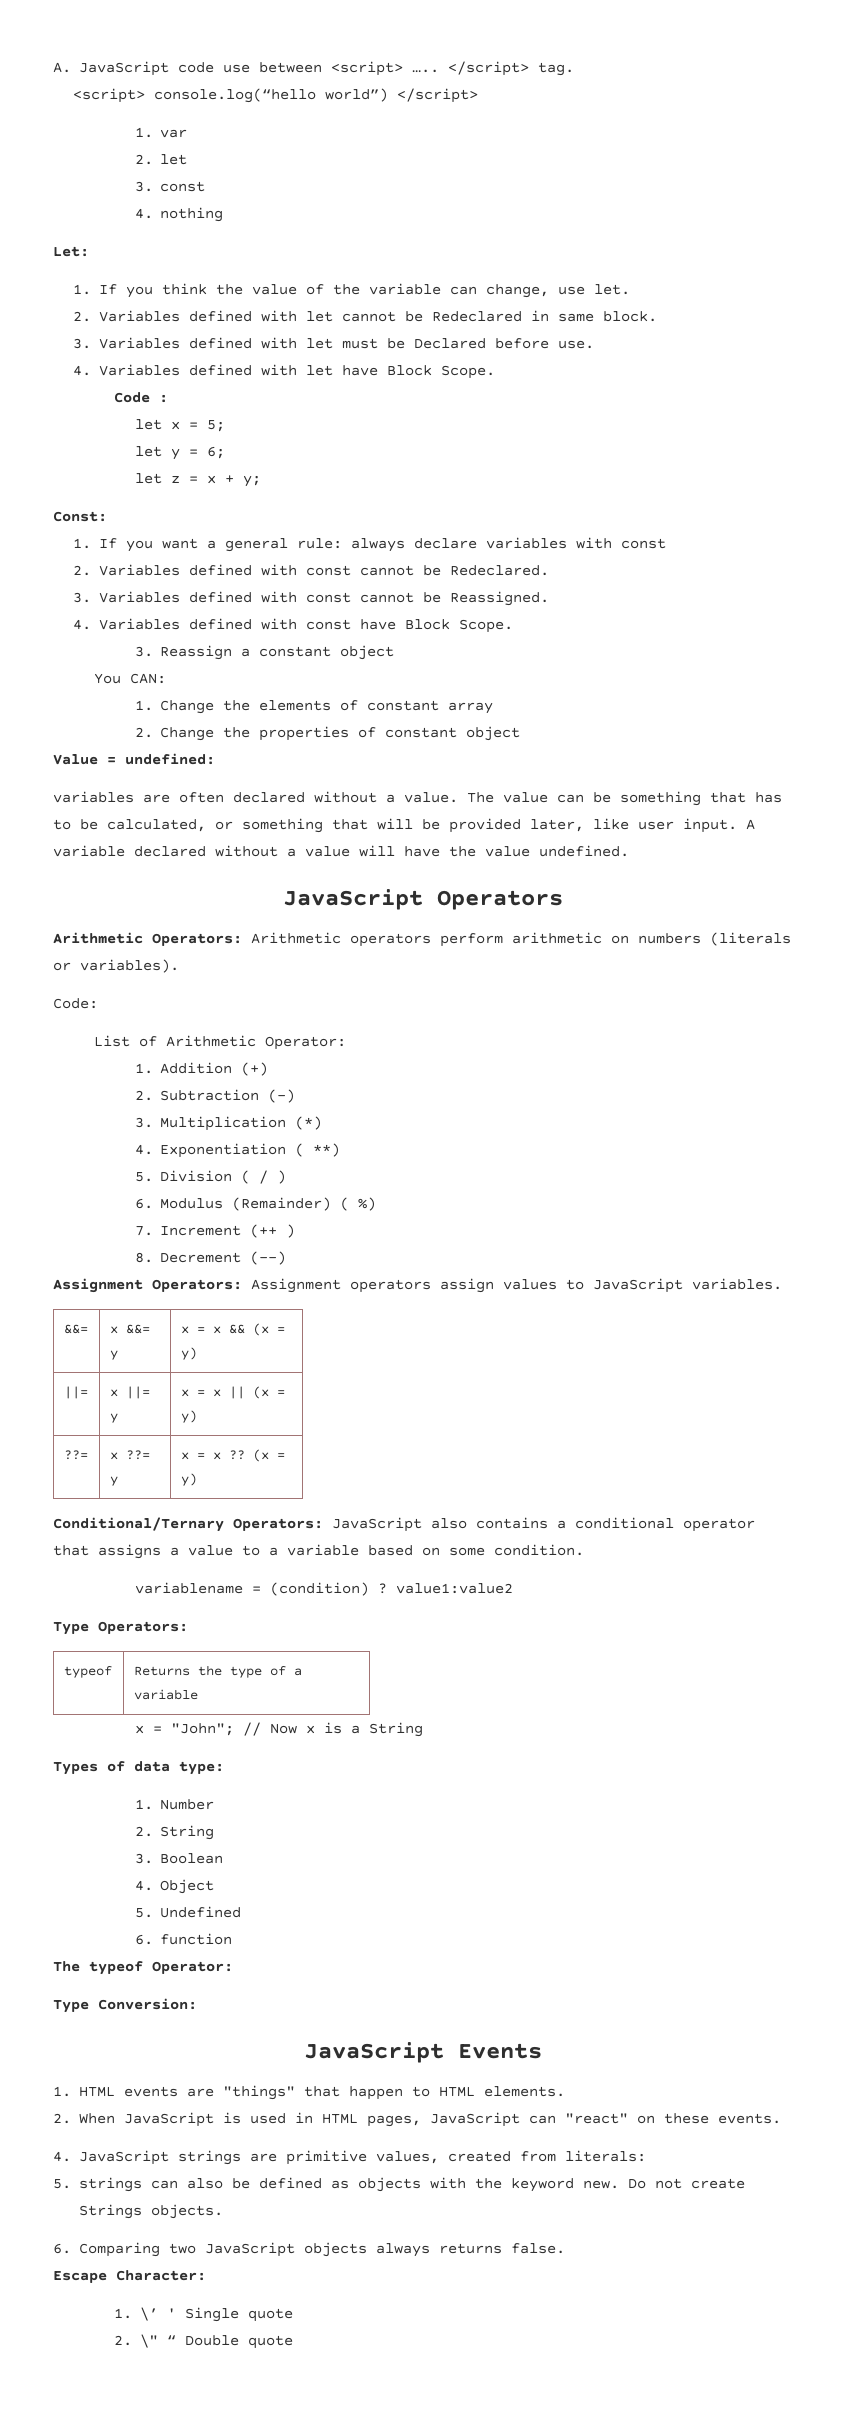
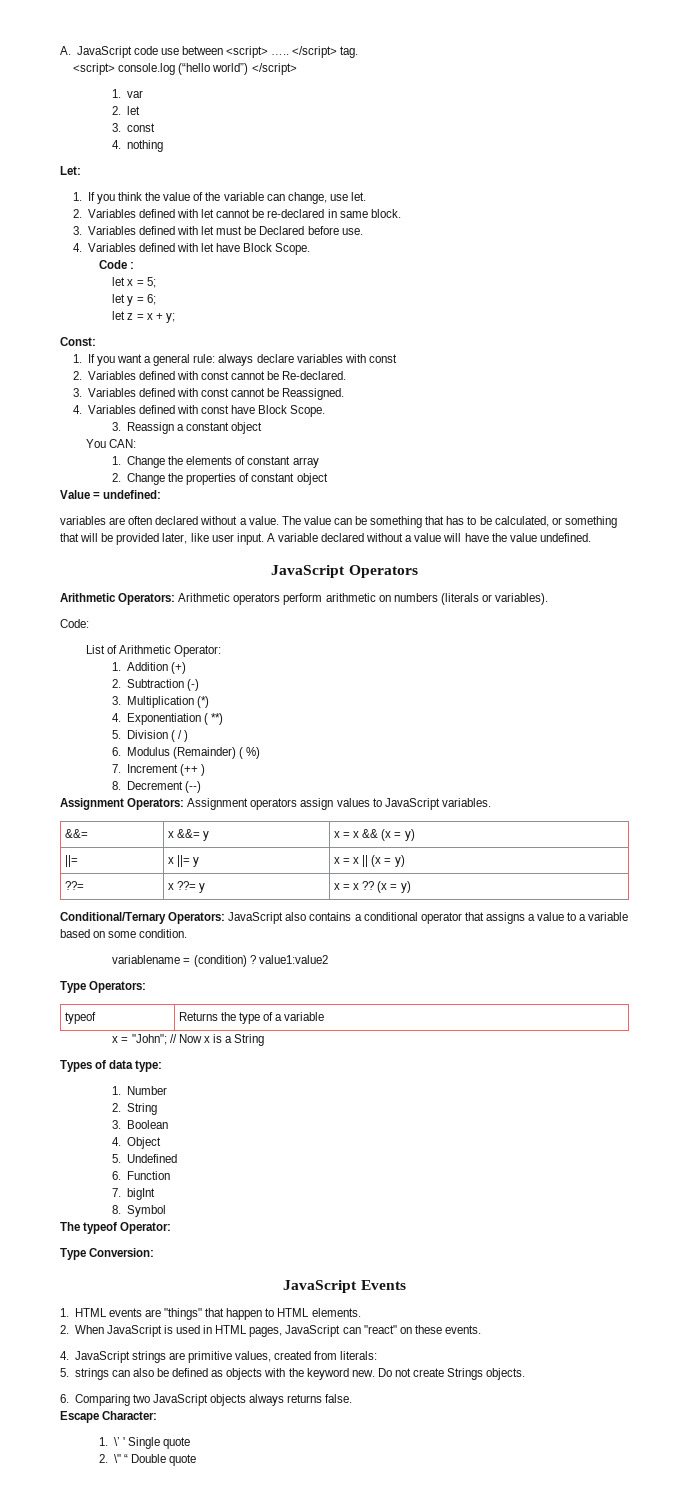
- <script> console.log(“hello world”) </script>
+ <script> console.log (“hello world”) </script>
- 2. Variables defined with let cannot be Redeclared in same block.
+ 2. Variables defined with let cannot be re-declared in same block.
- 2. Variables defined with const cannot be Redeclared.
+ 2. Variables defined with const cannot be Re-declared.
- 6. function
+ 6. Function
+ 7. bigInt
+ 8. Symbol

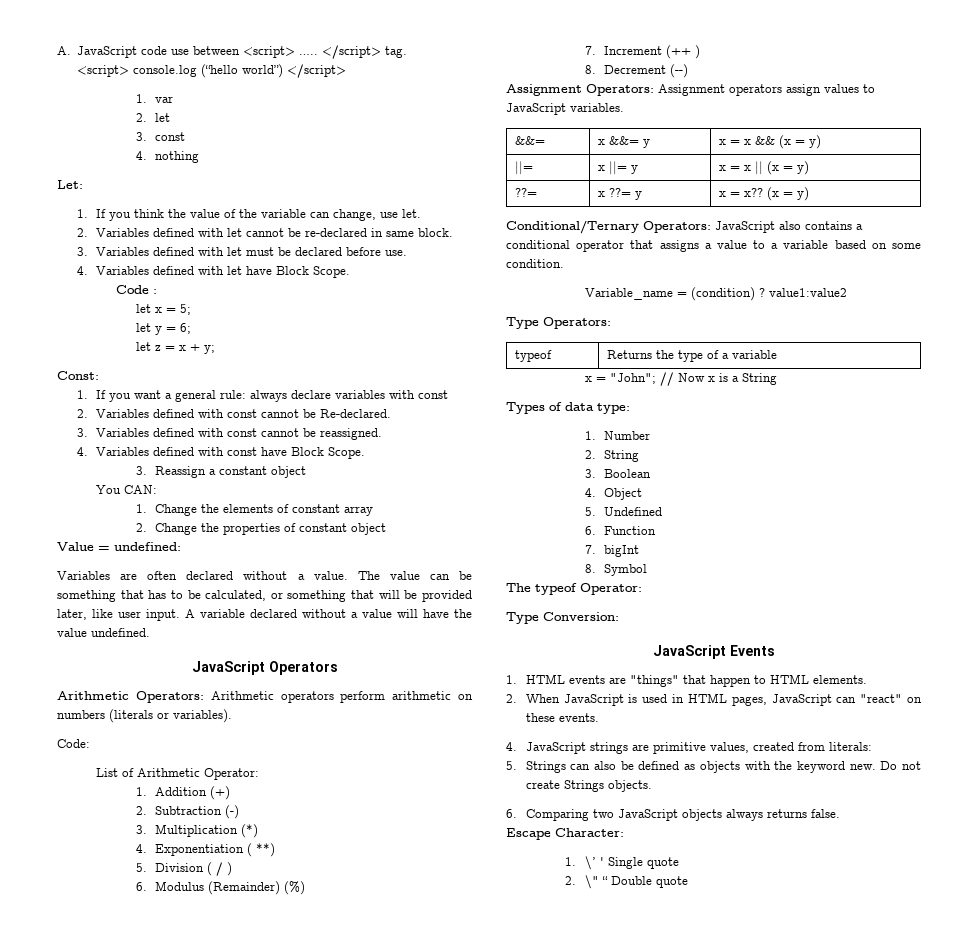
- 3. Variables defined with let must be Declared before use.
+ 3. Variables defined with let must be declared before use.
- 3. Variables defined with const cannot be Reassigned.
+ 3. Variables defined with const cannot be reassigned.
- variables are often declared without a value.
+ Variables are often declared without a value.
- 6. Modulus (Remainder) ( %)
+ 6. Modulus (Remainder) (%)
- ??= | x ??= y | x = x ?? (x = y)
+ ??= | x ??= y | x = x?? (x = y)
- variablename = (condition) ? value1:value2
+ Variable_name = (condition) ? value1:value2
- 5. strings can also be defined as objects with the keyword new.
+ 5. Strings can also be defined as objects with the keyword new.

